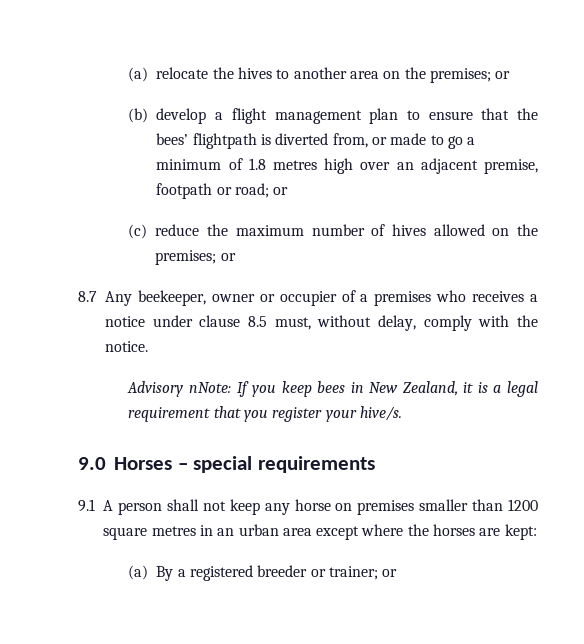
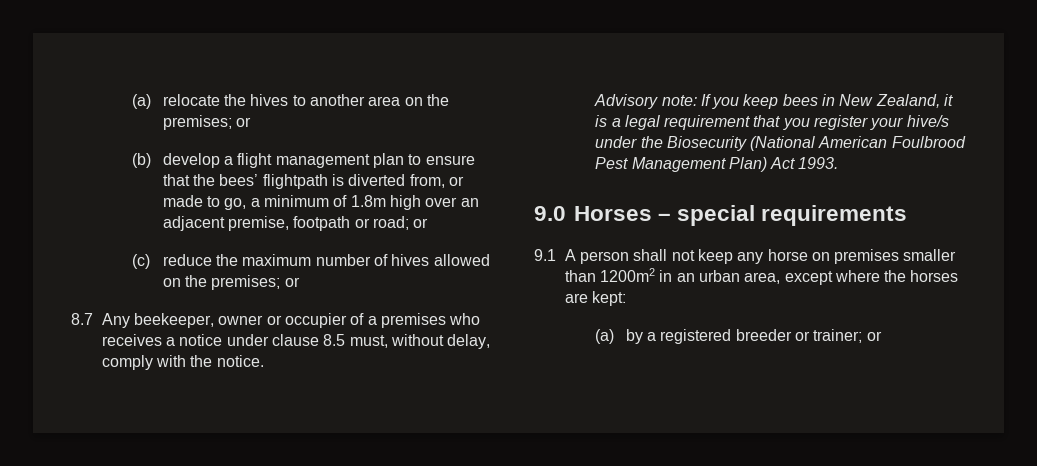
- (b) develop a flight management plan to ensure that the bees’ flightpath is diverted from, or made to go a minimum of 1.8 metres high over an adjacent premise, footpath or road; or
+ (b) develop a flight management plan to ensure that the bees’ flightpath is diverted from, or made to go, a minimum of 1.8m high over an adjacent premise, footpath or road; or
- Advisory nNote: If you keep bees in New Zealand, it is a legal requirement that you register your hive/s.
+ Advisory note: If you keep bees in New Zealand, it is a legal requirement that you register your hive/s under the Biosecurity (National American Foulbrood Pest Management Plan) Act 1993.
- 9.1 A person shall not keep any horse on premises smaller than 1200 square metres in an urban area except where the horses are kept:
+ 9.1 A person shall not keep any horse on premises smaller than 1200m2 in an urban area, except where the horses are kept:
- (a) By a registered breeder or trainer; or
+ (a) by a registered breeder or trainer; or

